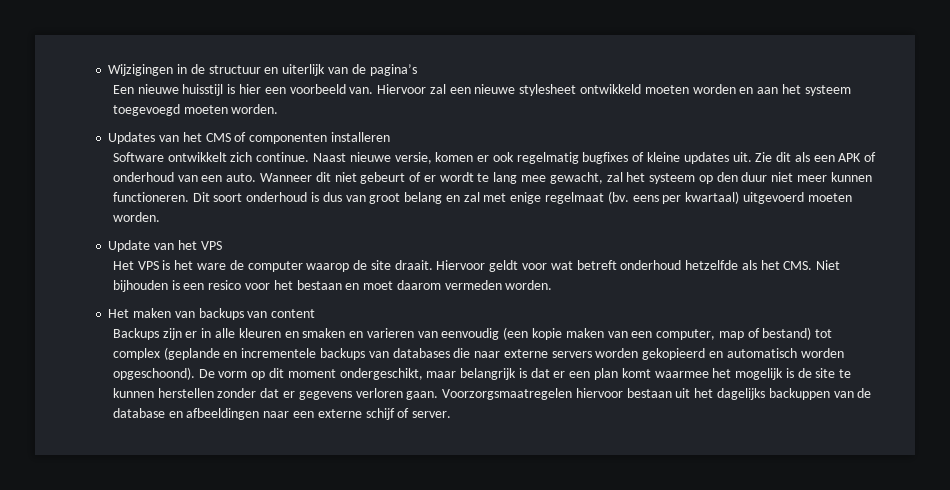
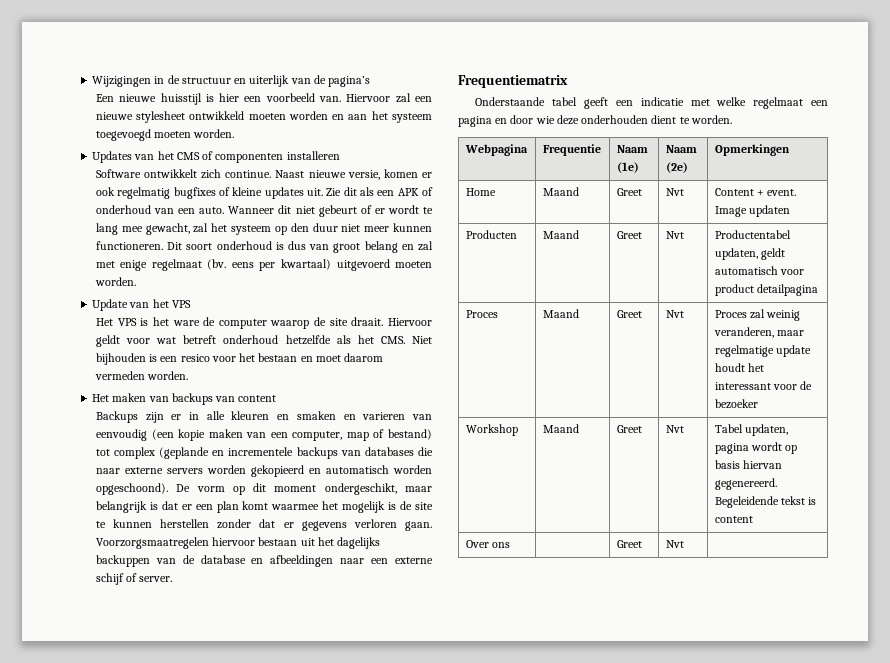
+ Frequentiematrix
+ Onderstaande tabel geeft een indicatie met welke regelmaat een pagina en door wie deze onderhouden dient te worden.
+ Webpagina | Frequentie | Naam (1e) | Naam (2e) | Opmerkingen
+ Home | Maand | Greet | Nvt | Content + event. Image updaten
+ Producten | Maand | Greet | Nvt | Productentabel updaten, geldt automatisch voor product detailpagina
+ Proces | Maand | Greet | Nvt | Proces zal weinig veranderen, maar regelmatige update houdt het interessant voor de bezoeker
+ Workshop | Maand | Greet | Nvt | Tabel updaten, pagina wordt op basis hiervan gegenereerd. Begeleidende tekst is content
+ Over ons | | Greet | Nvt |

